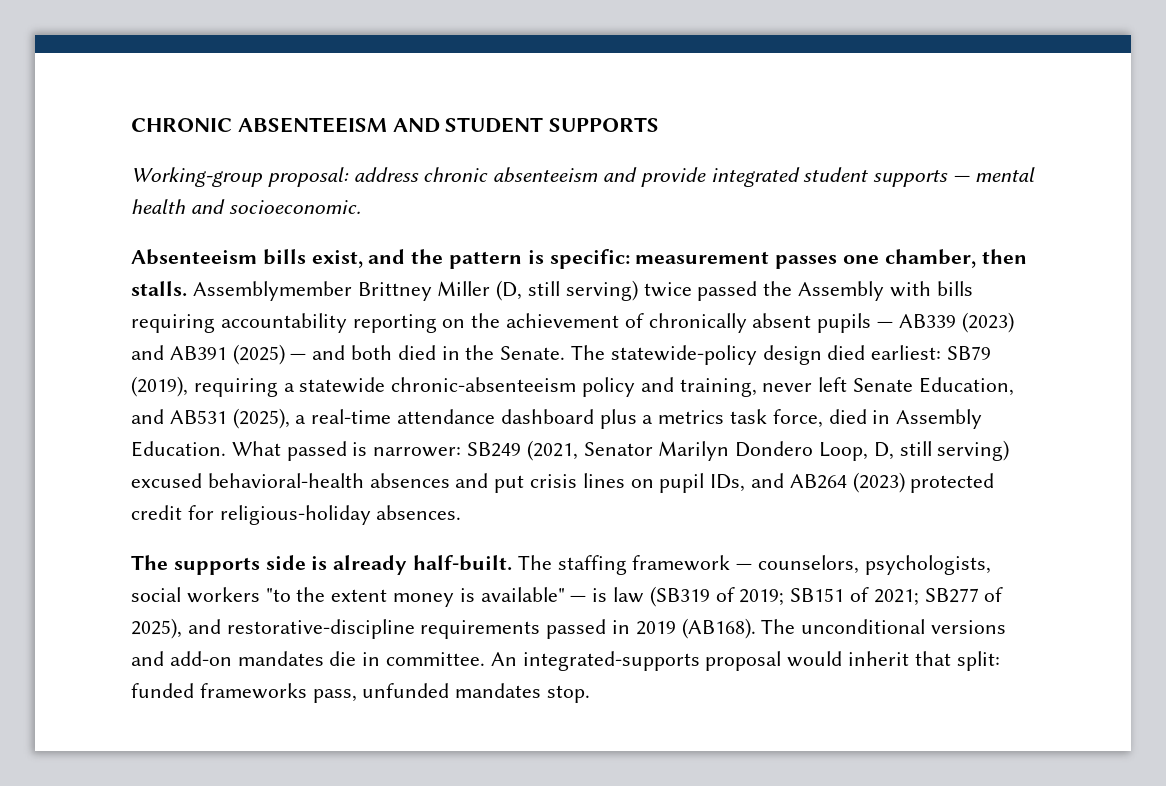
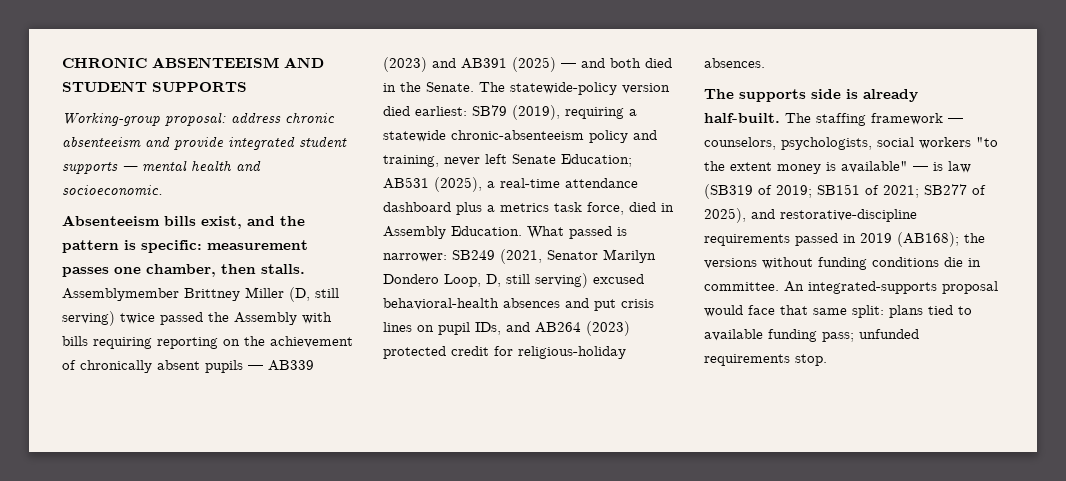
- Assemblymember Brittney Miller (D, still serving) twice passed the Assembly with bills requiring accountability reporting on the achievement of chronically absent pupils — AB339 (2023) and AB391 (2025) — and both died in the Senate.
+ Assemblymember Brittney Miller (D, still serving) twice passed the Assembly with bills requiring reporting on the achievement of chronically absent pupils — AB339 (2023) and AB391 (2025) — and both died in the Senate.
- The statewide-policy design died earliest: SB79 (2019), requiring a statewide chronic-absenteeism policy and training, never left Senate Education, and AB531 (2025), a real-time attendance dashboard plus a metrics task force, died in Assembly Education.
+ The statewide-policy version died earliest: SB79 (2019), requiring a statewide chronic-absenteeism policy and training, never left Senate Education; AB531 (2025), a real-time attendance dashboard plus a metrics task force, died in Assembly Education.
- The staffing framework — counselors, psychologists, social workers "to the extent money is available" — is law (SB319 of 2019; SB151 of 2021; SB277 of 2025), and restorative-discipline requirements passed in 2019 (AB168). The unconditional versions and add-on mandates die in committee.
+ The staffing framework — counselors, psychologists, social workers "to the extent money is available" — is law (SB319 of 2019; SB151 of 2021; SB277 of 2025), and restorative-discipline requirements passed in 2019 (AB168); the versions without funding conditions die in committee.
- An integrated-supports proposal would inherit that split: funded frameworks pass, unfunded mandates stop.
+ An integrated-supports proposal would face that same split: plans tied to available funding pass; unfunded requirements stop.

